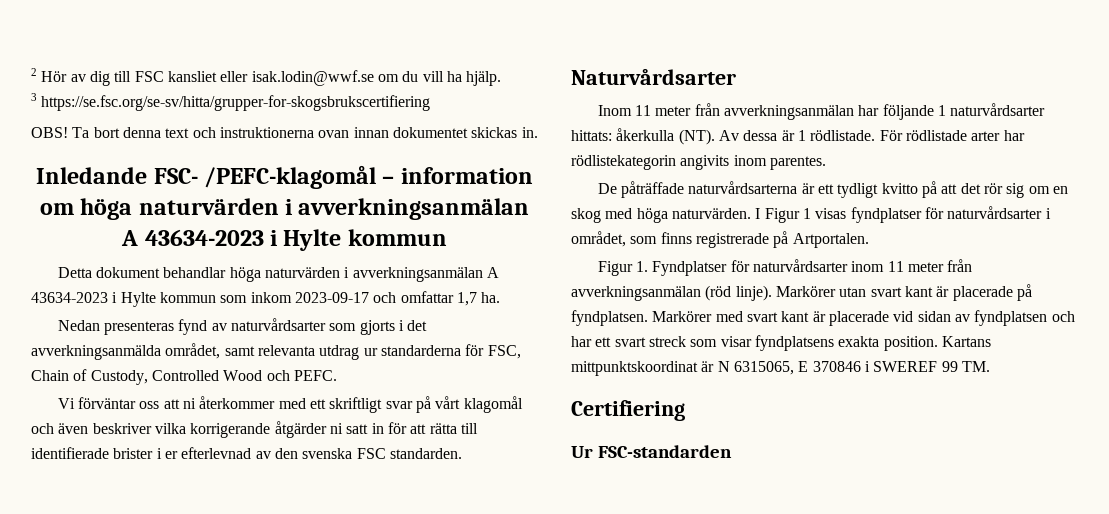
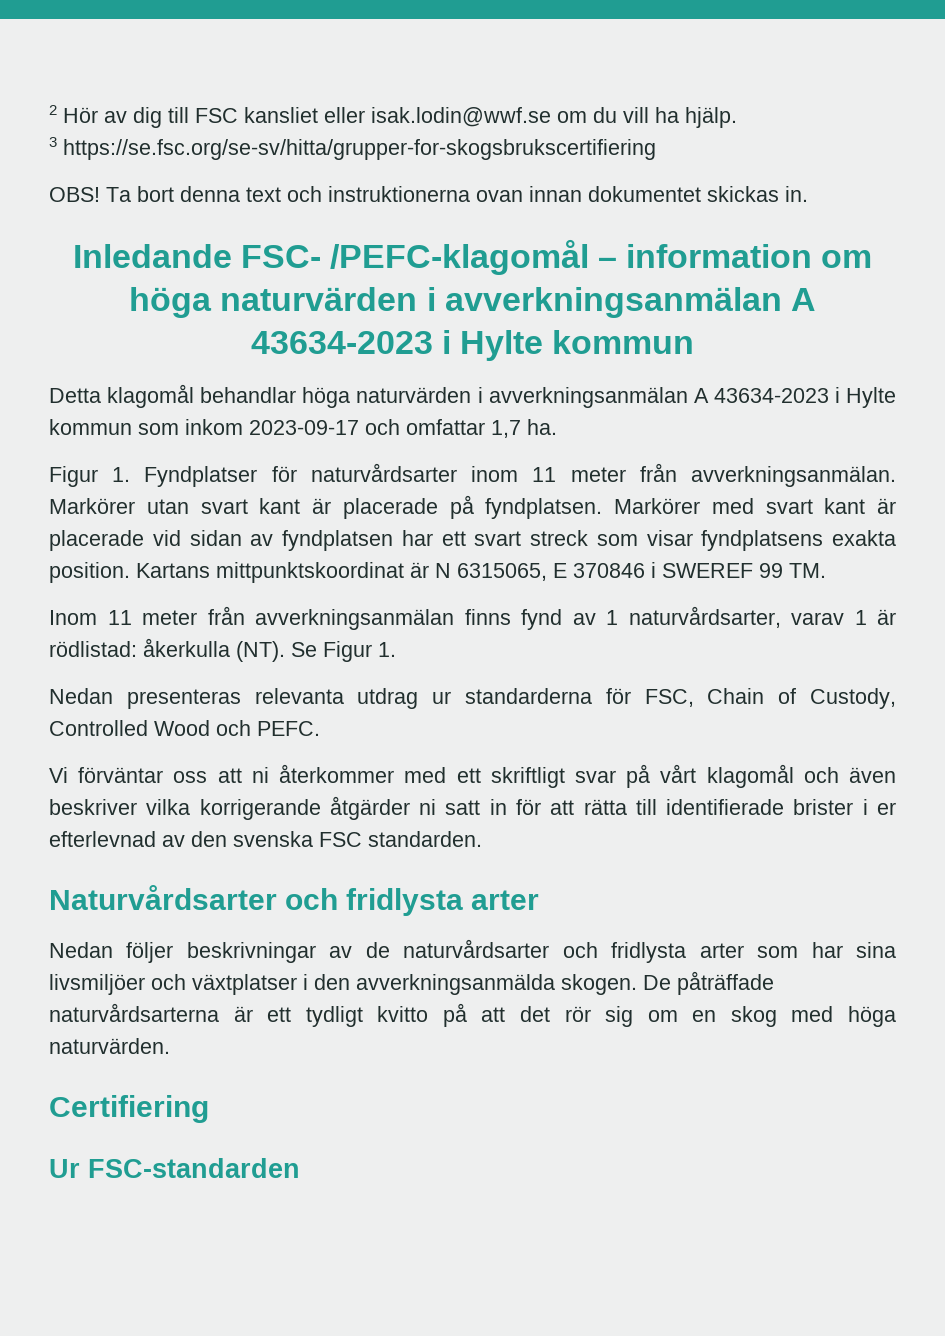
- Detta dokument behandlar höga naturvärden i avverkningsanmälan A 43634-2023 i Hylte kommun som inkom 2023-09-17 och omfattar 1,7 ha.
+ Detta klagomål behandlar höga naturvärden i avverkningsanmälan A 43634-2023 i Hylte kommun som inkom 2023-09-17 och omfattar 1,7 ha.
- Nedan presenteras fynd av naturvårdsarter som gjorts i det avverkningsanmälda området, samt relevanta utdrag ur standarderna för FSC, Chain of Custody, Controlled Wood och PEFC.
+ Figur 1. Fyndplatser för naturvårdsarter inom 11 meter från avverkningsanmälan. Markörer utan svart kant är placerade på fyndplatsen. Markörer med svart kant är placerade vid sidan av fyndplatsen har ett svart streck som visar fyndplatsens exakta position. Kartans mittpunktskoordinat är N 6315065, E 370846 i SWEREF 99 TM.
+ Inom 11 meter från avverkningsanmälan finns fynd av 1 naturvårdsarter, varav 1 är rödlistad: åkerkulla (NT). Se Figur 1.
+ Nedan presenteras relevanta utdrag ur standarderna för FSC, Chain of Custody, Controlled Wood och PEFC.
- Naturvårdsarter
- Inom 11 meter från avverkningsanmälan har följande 1 naturvårdsarter hittats: åkerkulla (NT). Av dessa är 1 rödlistade. För rödlistade arter har rödlistekategorin angivits inom parentes.
- De påträffade naturvårdsarterna är ett tydligt kvitto på att det rör sig om en skog med höga naturvärden. I Figur 1 visas fyndplatser för naturvårdsarter i området, som finns registrerade på Artportalen.
- Figur 1. Fyndplatser för naturvårdsarter inom 11 meter från avverkningsanmälan (röd linje). Markörer utan svart kant är placerade på fyndplatsen. Markörer med svart kant är placerade vid sidan av fyndplatsen och har ett svart streck som visar fyndplatsens exakta position. Kartans mittpunktskoordinat är N 6315065, E 370846 i SWEREF 99 TM.
+ Naturvårdsarter och fridlysta arter
+ Nedan följer beskrivningar av de naturvårdsarter och fridlysta arter som har sina livsmiljöer och växtplatser i den avverkningsanmälda skogen. De påträffade naturvårdsarterna är ett tydligt kvitto på att det rör sig om en skog med höga naturvärden.

